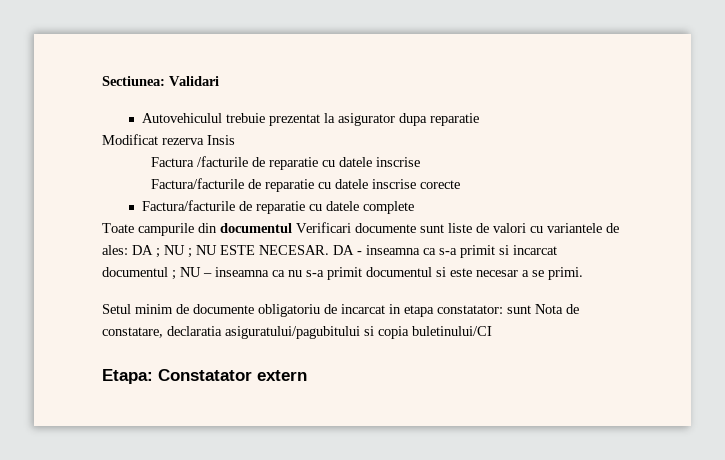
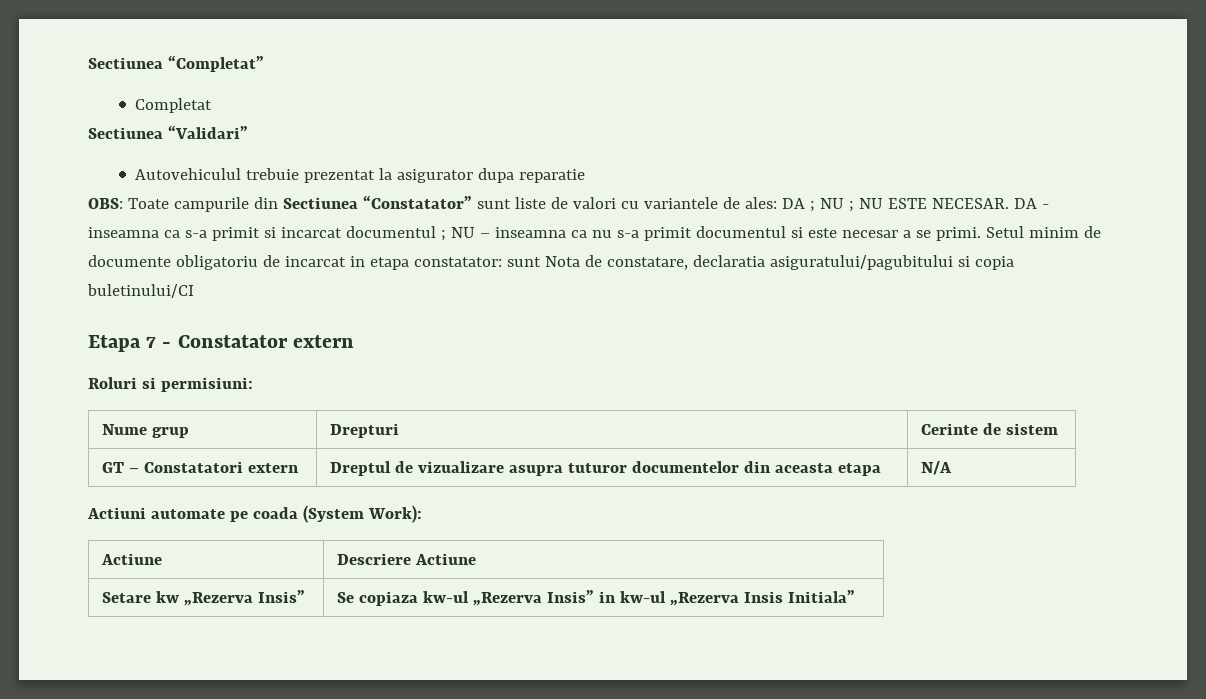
- Sectiunea: Validari
+ Sectiunea “Completat”
+ Completat
+ Sectiunea “Validari”
- Modificat rezerva Insis
- Factura /facturile de reparatie cu datele inscrise
- Factura/facturile de reparatie cu datele inscrise corecte
- Factura/facturile de reparatie cu datele complete
- Toate campurile din documentul Verificari documente sunt liste de valori cu variantele de ales: DA ; NU ; NU ESTE NECESAR.
+ OBS: Toate campurile din Sectiunea “Constatator” sunt liste de valori cu variantele de ales: DA ; NU ; NU ESTE NECESAR.
- DA - inseamna ca s-a primit si incarcat documentul ; NU – inseamna ca nu s-a primit documentul si este necesar a se primi.
- Setul minim de documente obligatoriu de incarcat in etapa constatator: sunt Nota de constatare, declaratia asiguratului/pagubitului si copia buletinului/CI
+ DA - inseamna ca s-a primit si incarcat documentul ; NU – inseamna ca nu s-a primit documentul si este necesar a se primi. Setul minim de documente obligatoriu de incarcat in etapa constatator: sunt Nota de constatare, declaratia asiguratului/pagubitului si copia buletinului/CI
- Etapa: Constatator extern
+ Etapa 7 - Constatator extern
+ Roluri si permisiuni:
+ Nume grup | Drepturi | Cerinte de sistem
+ GT – Constatatori extern | Dreptul de vizualizare asupra tuturor documentelor din aceasta etapa | N/A
+ Actiuni automate pe coada (System Work):
+ Actiune | Descriere Actiune
+ Setare kw „Rezerva Insis” | Se copiaza kw-ul „Rezerva Insis” in kw-ul „Rezerva Insis Initiala”

